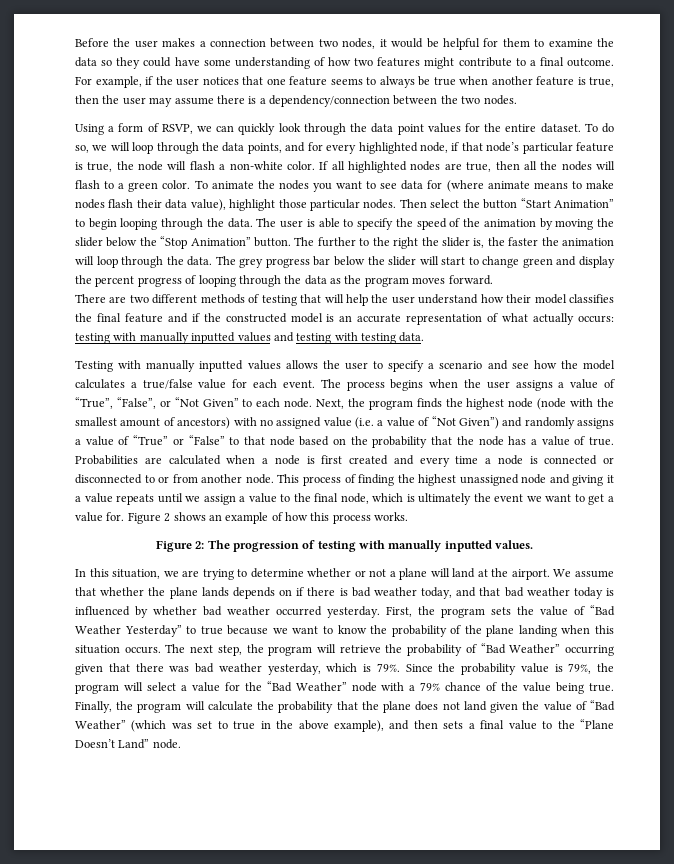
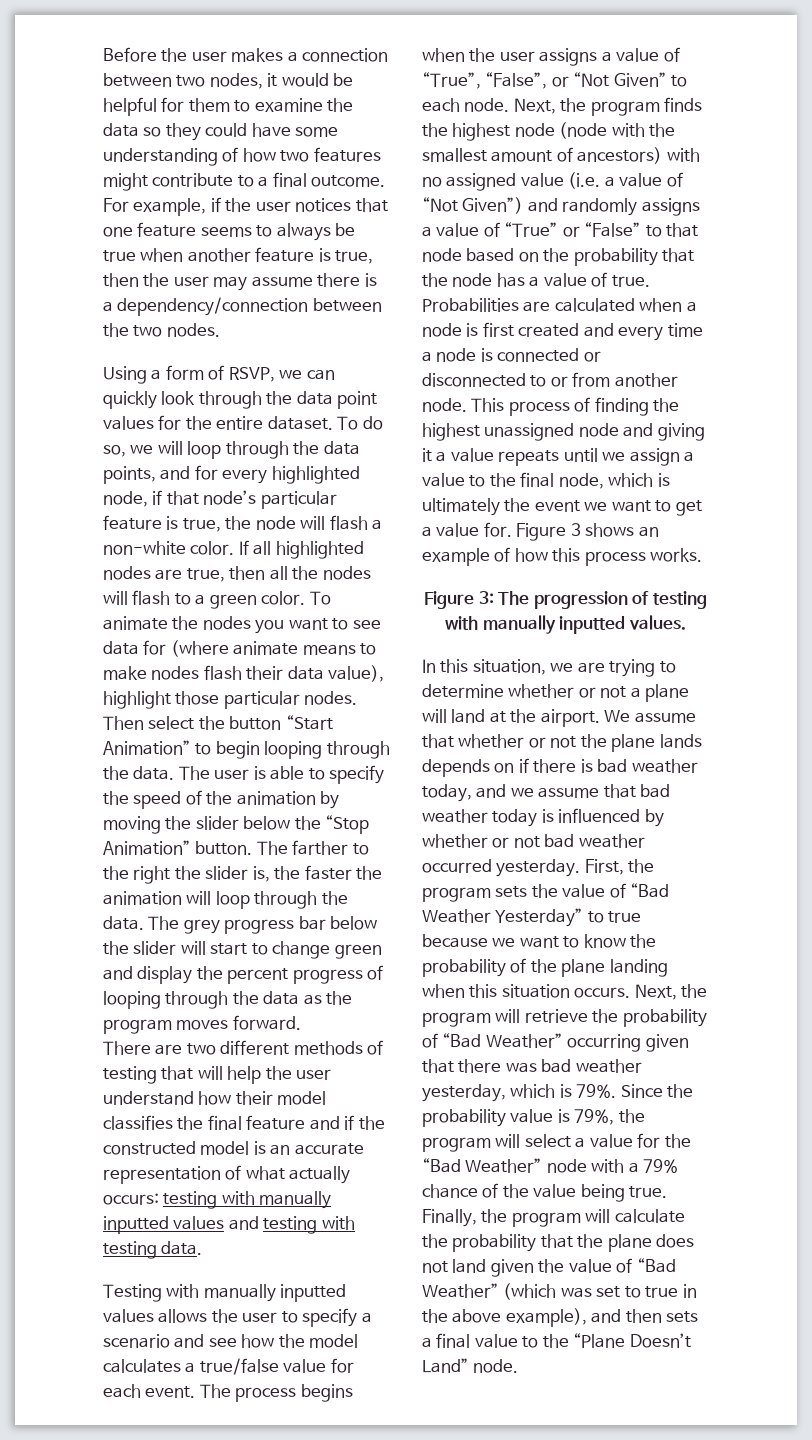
- The further to the right the slider is, the faster the animation will loop through the data.
+ The farther to the right the slider is, the faster the animation will loop through the data.
- Figure 2 shows an example of how this process works.
+ Figure 3 shows an example of how this process works.
- Figure 2: The progression of testing with manually inputted values.
+ Figure 3: The progression of testing with manually inputted values.
- We assume that whether the plane lands depends on if there is bad weather today, and that bad weather today is influenced by whether bad weather occurred yesterday.
+ We assume that whether or not the plane lands depends on if there is bad weather today, and we assume that bad weather today is influenced by whether or not bad weather occurred yesterday.
- The next step, the program will retrieve the probability of “Bad Weather” occurring given that there was bad weather yesterday, which is 79%.
+ Next, the program will retrieve the probability of “Bad Weather” occurring given that there was bad weather yesterday, which is 79%.

